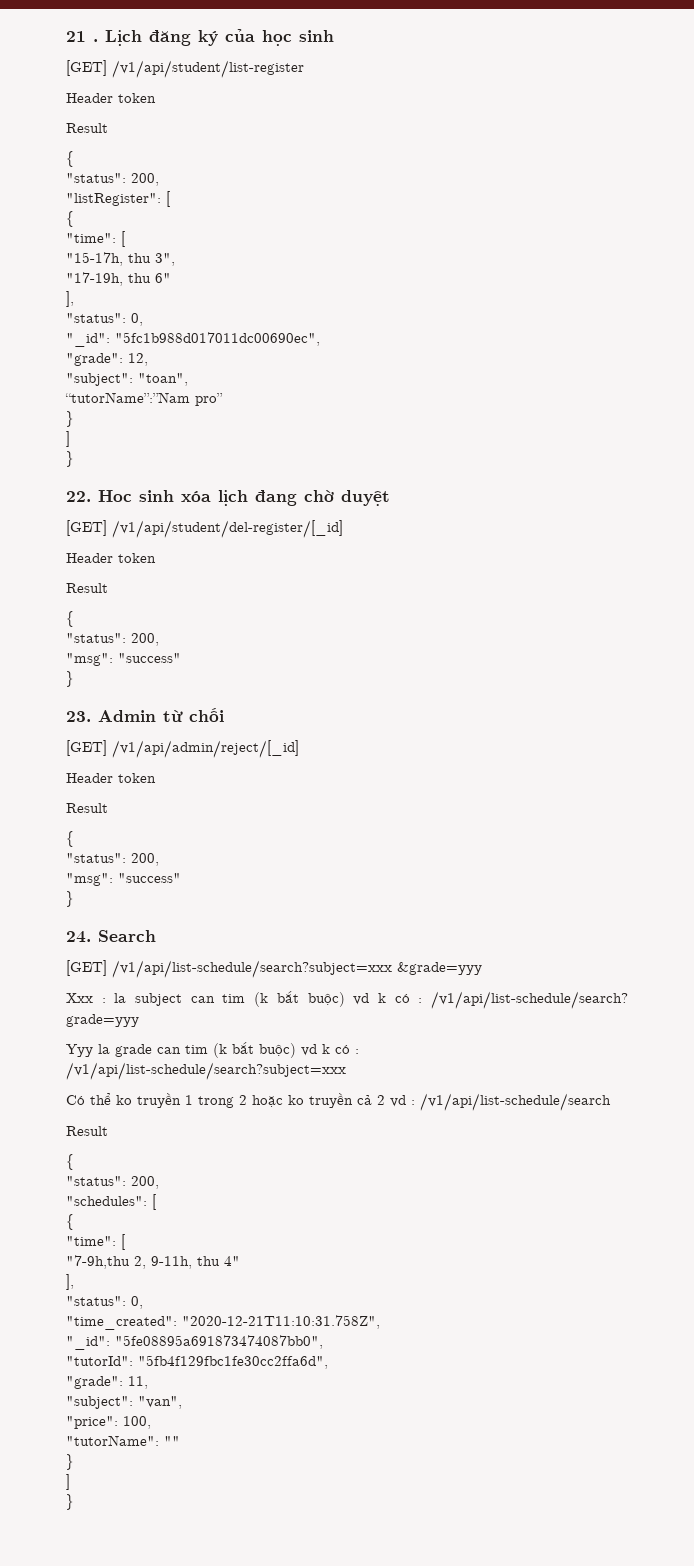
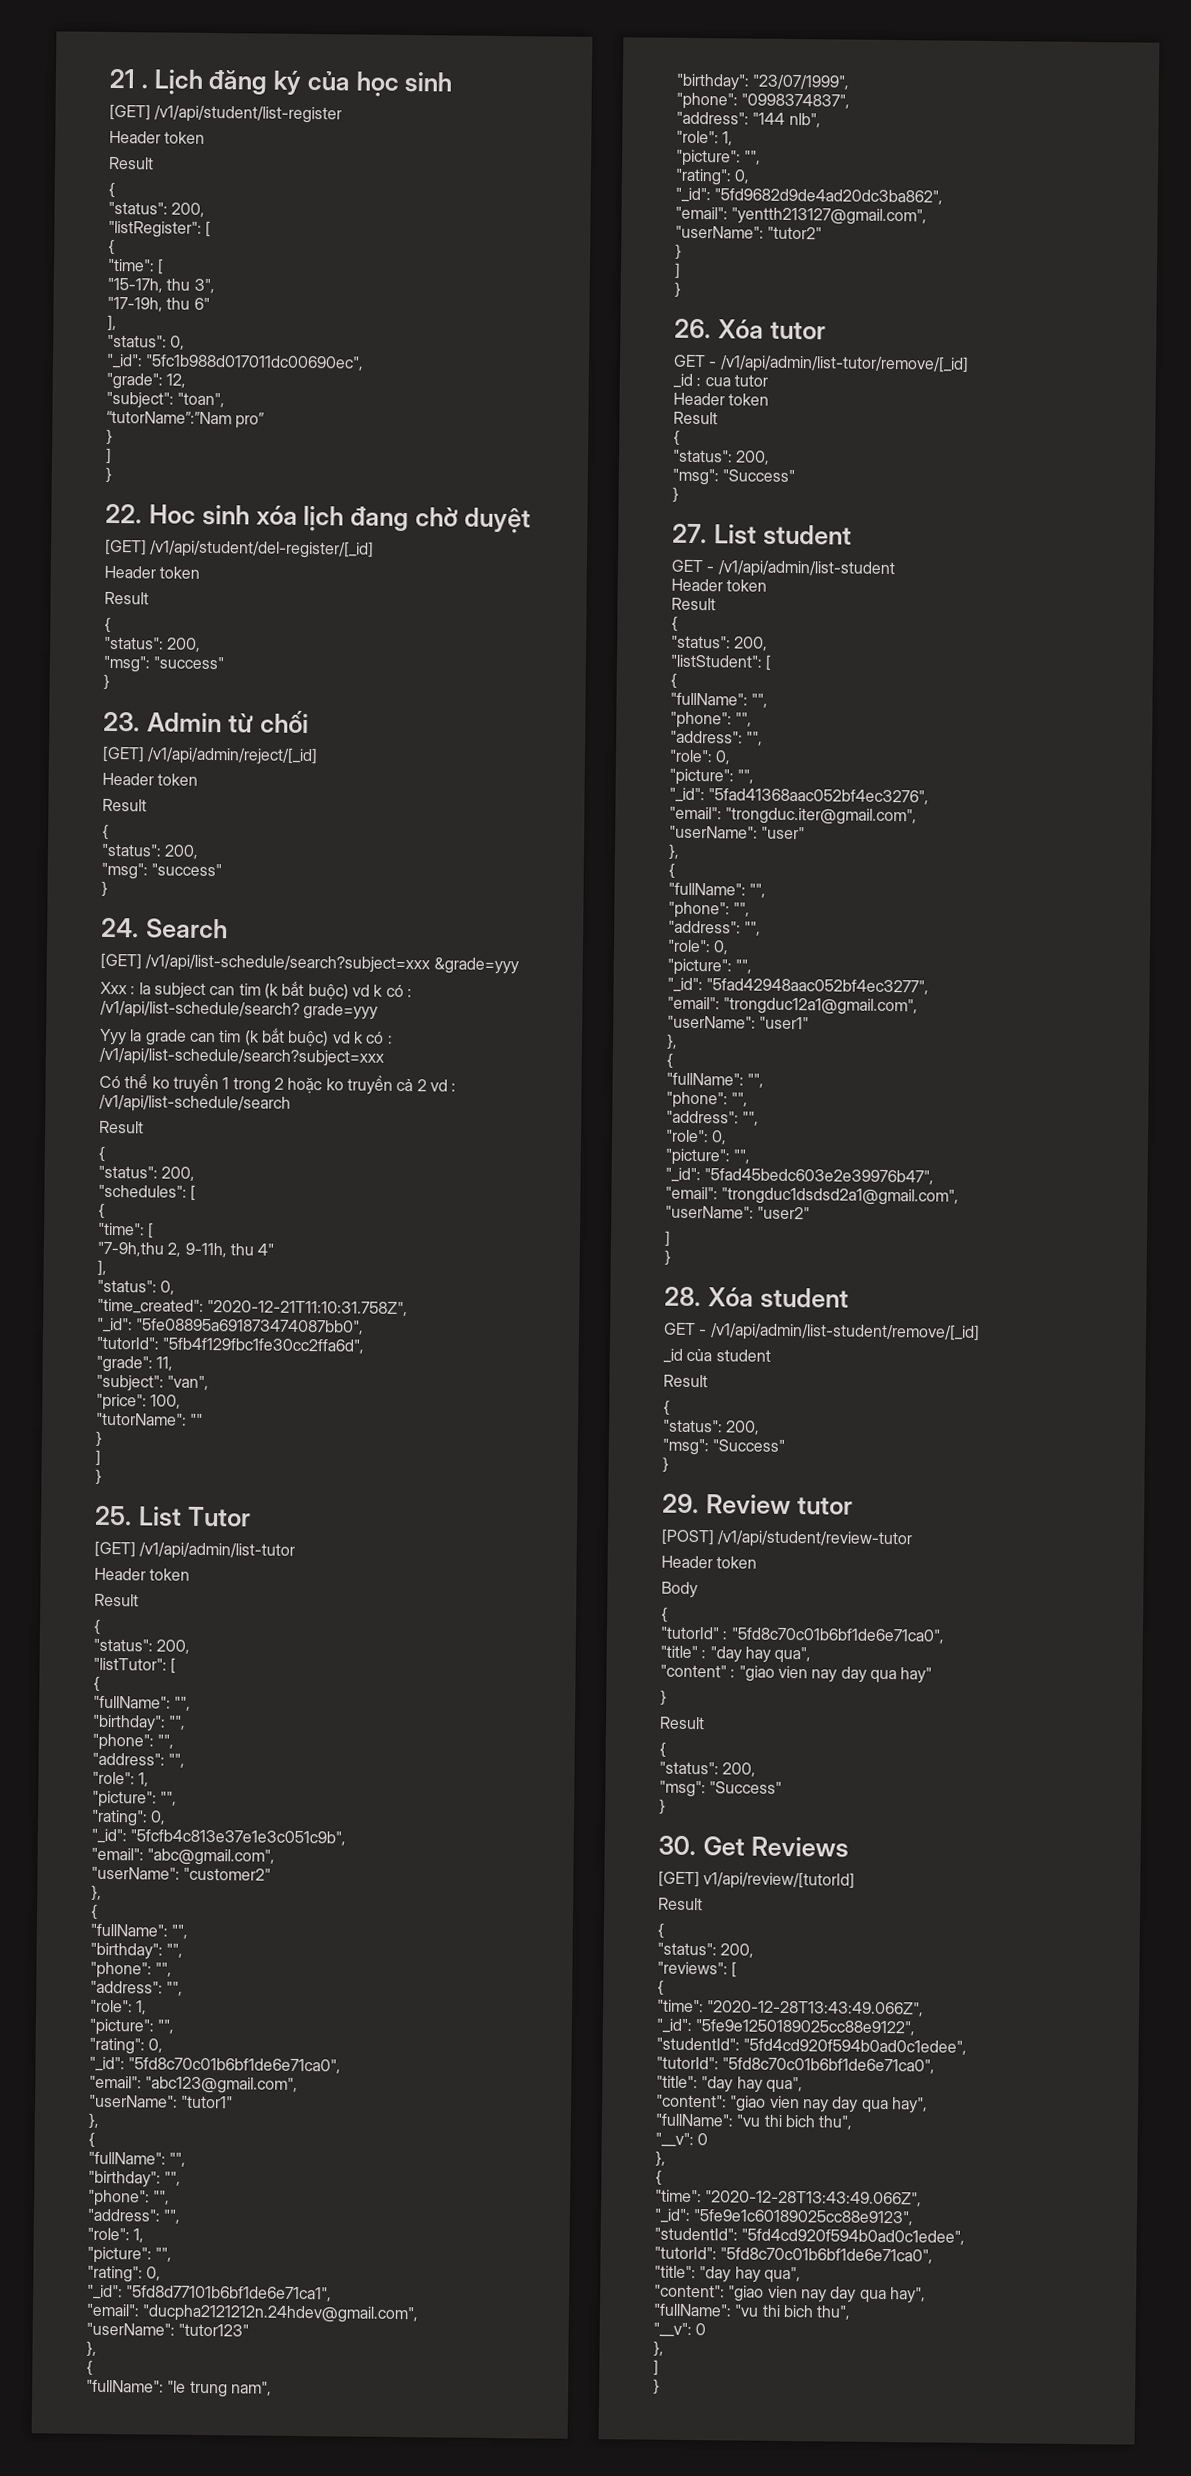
+ 25. List Tutor
+ [GET] /v1/api/admin/list-tutor
+ Header token
+ Result
+ {
+ "status": 200,
+ "listTutor": [
+ {
+ "fullName": "",
+ "birthday": "",
+ "phone": "",
+ "address": "",
+ "role": 1,
+ "picture": "",
+ "rating": 0,
+ "_id": "5fcfb4c813e37e1e3c051c9b",
+ "email": "abc@gmail.com",
+ "userName": "customer2"
+ },
+ {
+ "fullName": "",
+ "birthday": "",
+ "phone": "",
+ "address": "",
+ "role": 1,
+ "picture": "",
+ "rating": 0,
+ "_id": "5fd8c70c01b6bf1de6e71ca0",
+ "email": "abc123@gmail.com",
+ "userName": "tutor1"
+ },
+ {
+ "fullName": "",
+ "birthday": "",
+ "phone": "",
+ "address": "",
+ "role": 1,
+ "picture": "",
+ "rating": 0,
+ "_id": "5fd8d77101b6bf1de6e71ca1",
+ "email": "ducpha2121212n.24hdev@gmail.com",
+ "userName": "tutor123"
+ },
+ {
+ "fullName": "le trung nam",
+ "birthday": "23/07/1999",
+ "phone": "0998374837",
+ "address": "144 nlb",
+ "role": 1,
+ "picture": "",
+ "rating": 0,
+ "_id": "5fd9682d9de4ad20dc3ba862",
+ "email": "yentth213127@gmail.com",
+ "userName": "tutor2"
+ }
+ ]
+ }
+ 26. Xóa tutor
+ GET - /v1/api/admin/list-tutor/remove/[_id]
+ _id : cua tutor
+ Header token
+ Result
+ {
+ "status": 200,
+ "msg": "Success"
+ }
+ 27. List student
+ GET - /v1/api/admin/list-student
+ Header token
+ Result
+ {
+ "status": 200,
+ "listStudent": [
+ {
+ "fullName": "",
+ "phone": "",
+ "address": "",
+ "role": 0,
+ "picture": "",
+ "_id": "5fad41368aac052bf4ec3276",
+ "email": "trongduc.iter@gmail.com",
+ "userName": "user"
+ },
+ {
+ "fullName": "",
+ "phone": "",
+ "address": "",
+ "role": 0,
+ "picture": "",
+ "_id": "5fad42948aac052bf4ec3277",
+ "email": "trongduc12a1@gmail.com",
+ "userName": "user1"
+ },
+ {
+ "fullName": "",
+ "phone": "",
+ "address": "",
+ "role": 0,
+ "picture": "",
+ "_id": "5fad45bedc603e2e39976b47",
+ "email": "trongduc1dsdsd2a1@gmail.com",
+ "userName": "user2"
+ ]
+ }
+ 28. Xóa student
+ GET - /v1/api/admin/list-student/remove/[_id]
+ _id của student
+ Result
+ {
+ "status": 200,
+ "msg": "Success"
+ }
+ 29. Review tutor
+ [POST] /v1/api/student/review-tutor
+ Header token
+ Body
+ {
+ "tutorId" : "5fd8c70c01b6bf1de6e71ca0",
+ "title" : "day hay qua",
+ "content" : "giao vien nay day qua hay"
+ }
+ Result
+ {
+ "status": 200,
+ "msg": "Success"
+ }
+ 30. Get Reviews
+ [GET] v1/api/review/[tutorId]
+ Result
+ {
+ "status": 200,
+ "reviews": [
+ {
+ "time": "2020-12-28T13:43:49.066Z",
+ "_id": "5fe9e1250189025cc88e9122",
+ "studentId": "5fd4cd920f594b0ad0c1edee",
+ "tutorId": "5fd8c70c01b6bf1de6e71ca0",
+ "title": "day hay qua",
+ "content": "giao vien nay day qua hay",
+ "fullName": "vu thi bich thu",
+ "__v": 0
+ },
+ {
+ "time": "2020-12-28T13:43:49.066Z",
+ "_id": "5fe9e1c60189025cc88e9123",
+ "studentId": "5fd4cd920f594b0ad0c1edee",
+ "tutorId": "5fd8c70c01b6bf1de6e71ca0",
+ "title": "day hay qua",
+ "content": "giao vien nay day qua hay",
+ "fullName": "vu thi bich thu",
+ "__v": 0
+ },
+ ]
+ }

